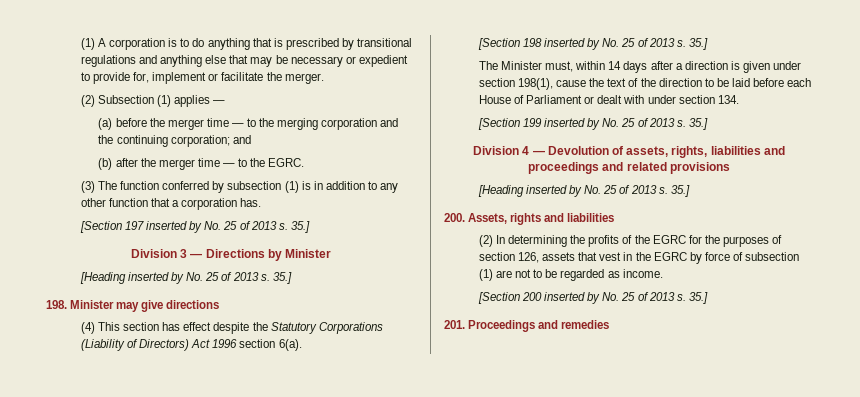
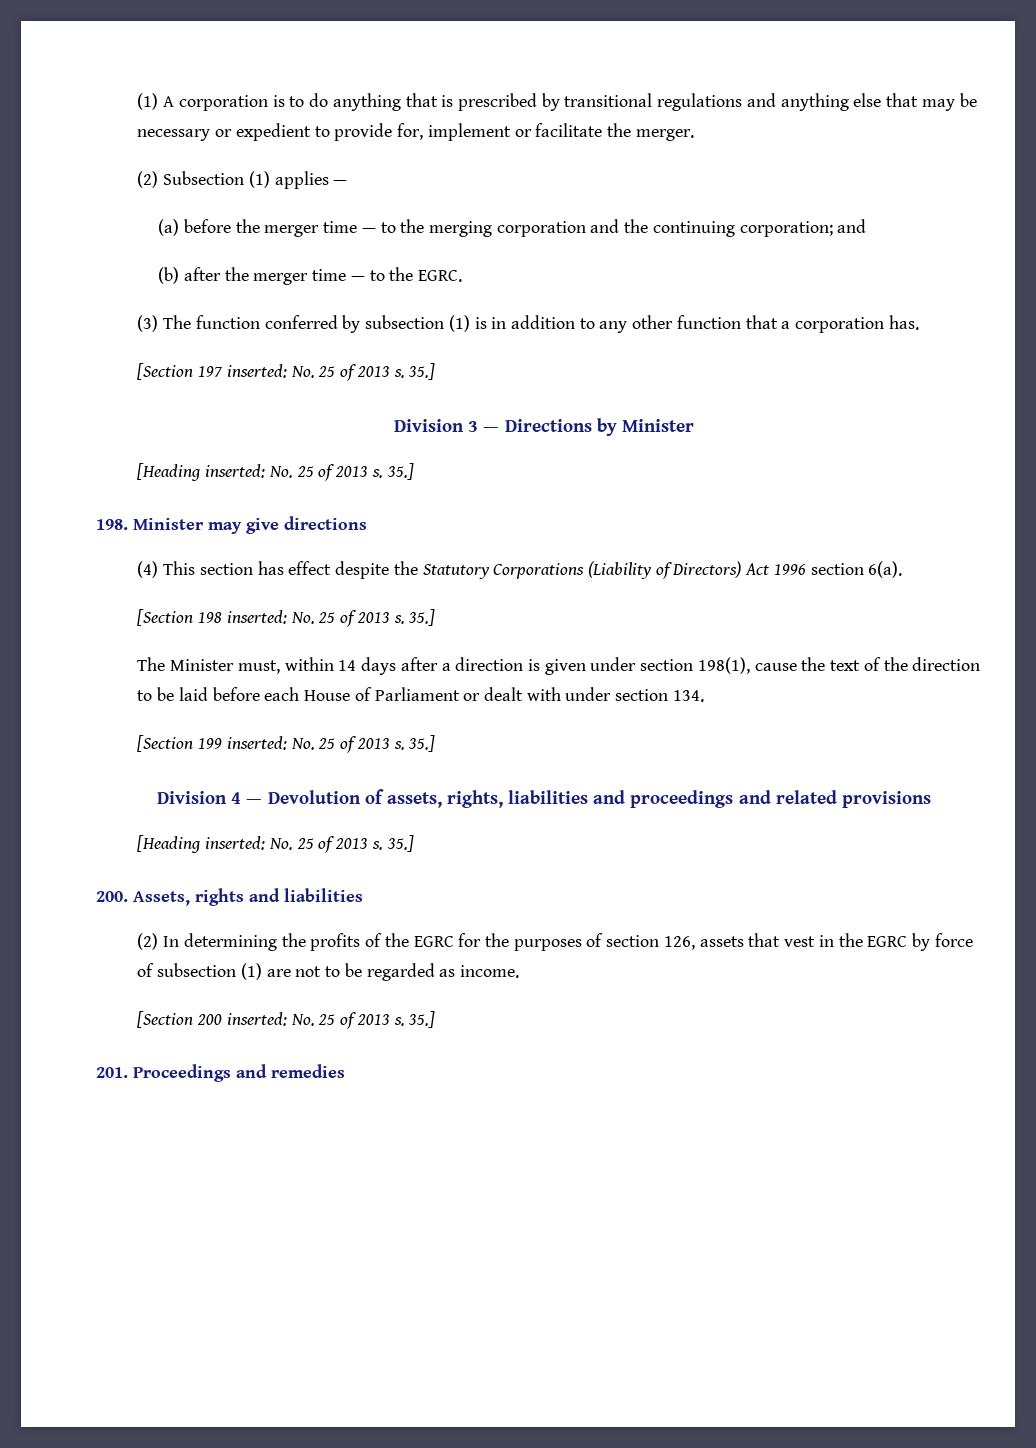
- [Section 197 inserted by No. 25 of 2013 s.
+ [Section 197 inserted: No. 25 of 2013 s.
  Division 3 — Directions by Minister
- [Heading inserted by No. 25 of 2013 s.
+ [Heading inserted: No. 25 of 2013 s.
- [Section 198 inserted by No. 25 of 2013 s.
+ [Section 198 inserted: No. 25 of 2013 s.
- [Section 199 inserted by No. 25 of 2013 s.
+ [Section 199 inserted: No. 25 of 2013 s.
  Division 4 — Devolution of assets, rights, liabilities and proceedings and related provisions
- [Heading inserted by No. 25 of 2013 s.
+ [Heading inserted: No. 25 of 2013 s.
- [Section 200 inserted by No. 25 of 2013 s.
+ [Section 200 inserted: No. 25 of 2013 s.

